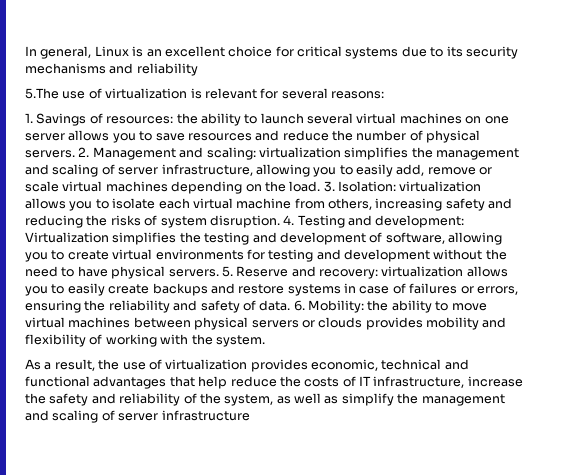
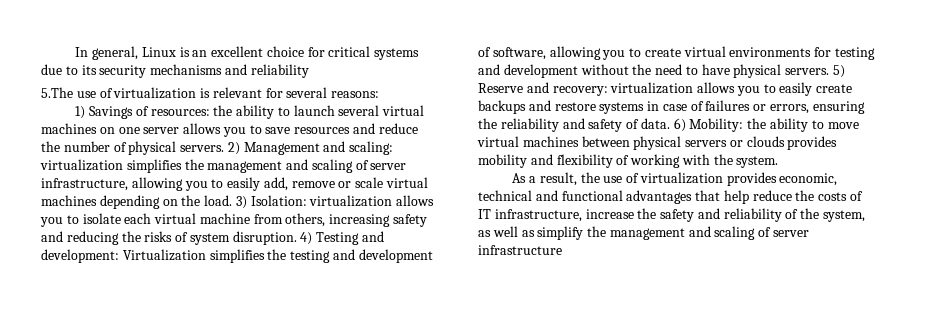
- 1. Savings of resources: the ability to launch several virtual machines on one server allows you to save resources and reduce the number of physical servers.
+ 1) Savings of resources: the ability to launch several virtual machines on one server allows you to save resources and reduce the number of physical servers.
- 2. Management and scaling: virtualization simplifies the management and scaling of server infrastructure, allowing you to easily add, remove or scale virtual machines depending on the load.
+ 2) Management and scaling: virtualization simplifies the management and scaling of server infrastructure, allowing you to easily add, remove or scale virtual machines depending on the load.
- 3. Isolation: virtualization allows you to isolate each virtual machine from others, increasing safety and reducing the risks of system disruption.
+ 3) Isolation: virtualization allows you to isolate each virtual machine from others, increasing safety and reducing the risks of system disruption.
- 4. Testing and development: Virtualization simplifies the testing and development of software, allowing you to create virtual environments for testing and development without the need to have physical servers.
+ 4) Testing and development: Virtualization simplifies the testing and development of software, allowing you to create virtual environments for testing and development without the need to have physical servers.
- 5. Reserve and recovery: virtualization allows you to easily create backups and restore systems in case of failures or errors, ensuring the reliability and safety of data.
+ 5) Reserve and recovery: virtualization allows you to easily create backups and restore systems in case of failures or errors, ensuring the reliability and safety of data.
- 6. Mobility: the ability to move virtual machines between physical servers or clouds provides mobility and flexibility of working with the system.
+ 6) Mobility: the ability to move virtual machines between physical servers or clouds provides mobility and flexibility of working with the system.

